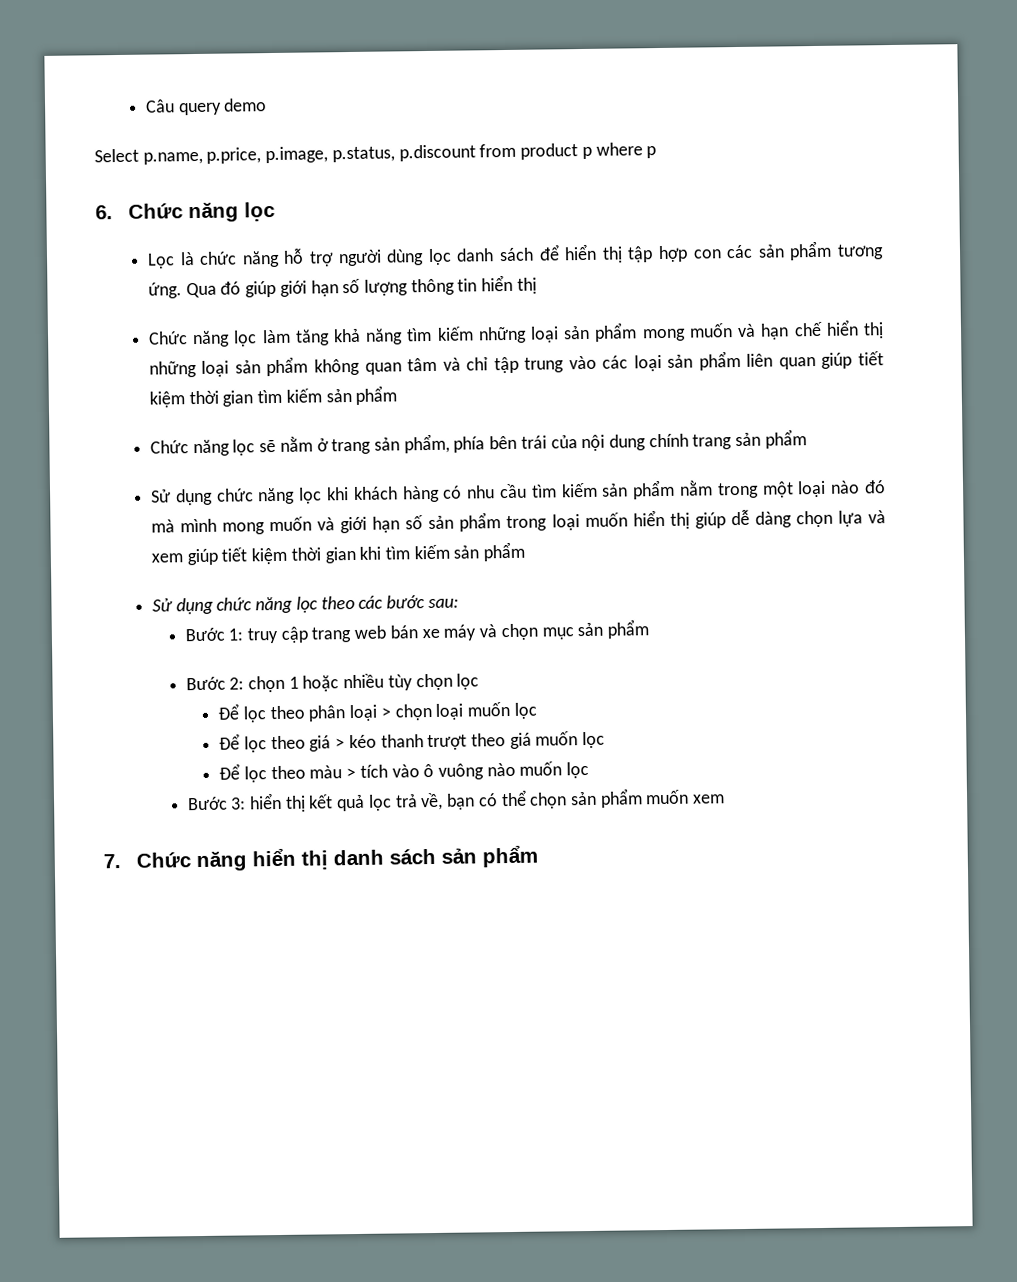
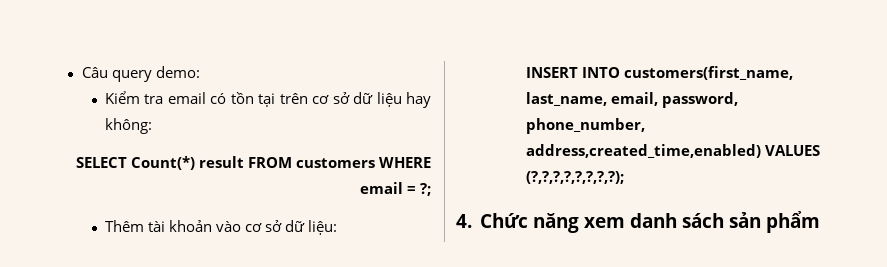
- Câu query demo
- Select p.name, p.price, p.image, p.status, p.discount from product p where p
- 6. Chức năng lọc
- Lọc là chức năng hỗ trợ người dùng lọc danh sách để hiển thị tập hợp con các sản phẩm tương ứng. Qua đó giúp giới hạn số lượng thông tin hiển thị
- Chức năng lọc làm tăng khả năng tìm kiếm những loại sản phẩm mong muốn và hạn chế hiển thị những loại sản phẩm không quan tâm và chỉ tập trung vào các loại sản phẩm liên quan giúp tiết kiệm thời gian tìm kiếm sản phẩm
- Chức năng lọc sẽ nằm ở trang sản phẩm, phía bên trái của nội dung chính trang sản phẩm
- Sử dụng chức năng lọc khi khách hàng có nhu cầu tìm kiếm sản phẩm nằm trong một loại nào đó mà mình mong muốn và giới hạn số sản phẩm trong loại muốn hiển thị giúp dễ dàng chọn lựa và xem giúp tiết kiệm thời gian khi tìm kiếm sản phẩm
- Sử dụng chức năng lọc theo các bước sau:
- Bước 1: truy cập trang web bán xe máy và chọn mục sản phẩm
- Bước 2: chọn 1 hoặc nhiều tùy chọn lọc
- Để lọc theo phân loại > chọn loại muốn lọc
- Để lọc theo giá > kéo thanh trượt theo giá muốn lọc
- Để lọc theo màu > tích vào ô vuông nào muốn lọc
- Bước 3: hiển thị kết quả lọc trả về, bạn có thể chọn sản phẩm muốn xem
- 7. Chức năng hiển thị danh sách sản phẩm
+ Câu query demo:
+ Kiểm tra email có tồn tại trên cơ sở dữ liệu hay không:
+ SELECT Count(*) result FROM customers WHERE email = ?;
+ Thêm tài khoản vào cơ sở dữ liệu:
+ INSERT INTO customers(first_name, last_name, email, password, phone_number, address,created_time,enabled) VALUES (?,?,?,?,?,?,?,?);
+ 4. Chức năng xem danh sách sản phẩm

